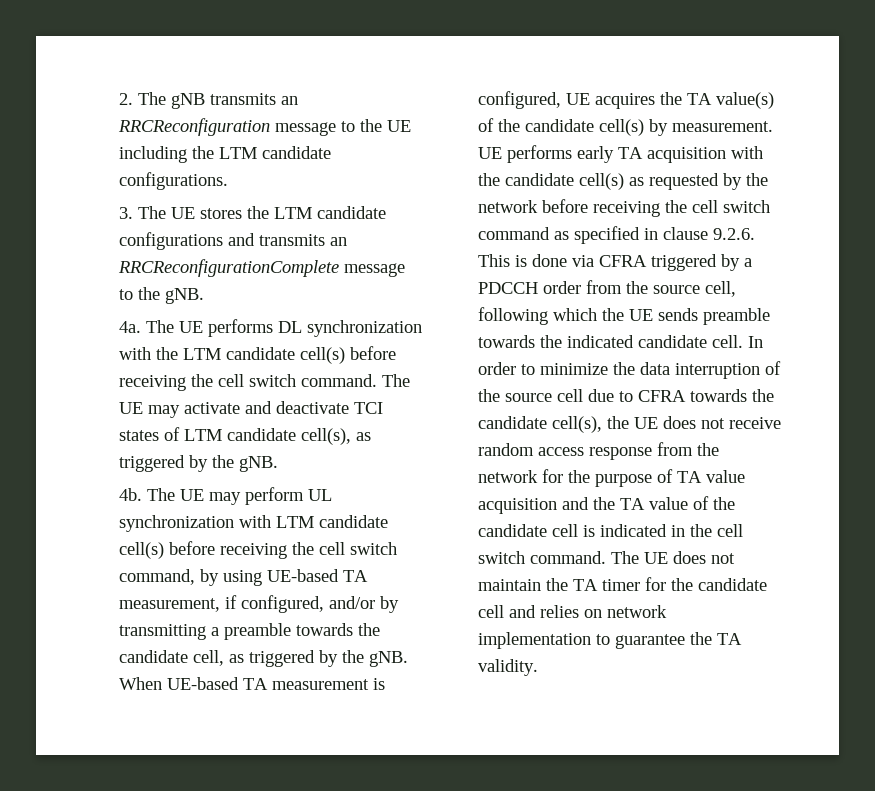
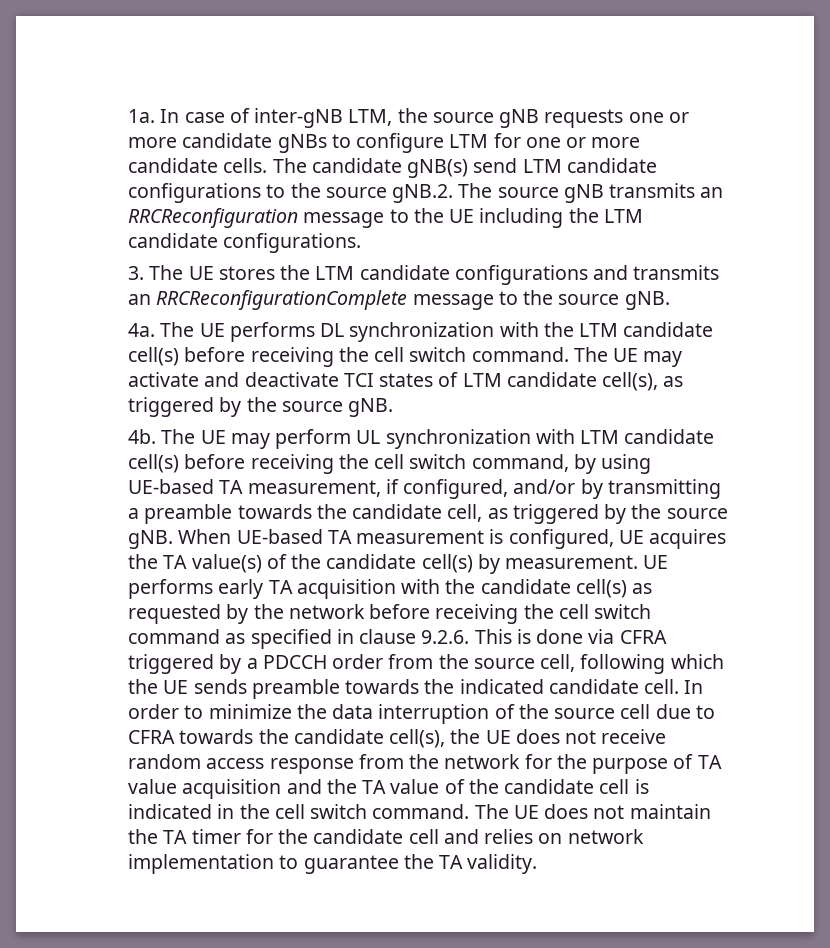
- 2. The gNB transmits an RRCReconfiguration message to the UE including the LTM candidate configurations.
+ 1a. In case of inter-gNB LTM, the source gNB requests one or more candidate gNBs to configure LTM for one or more candidate cells. The candidate gNB(s) send LTM candidate configurations to the source gNB.2. The source gNB transmits an RRCReconfiguration message to the UE including the LTM candidate configurations.
- 3. The UE stores the LTM candidate configurations and transmits an RRCReconfigurationComplete message to the gNB.
+ 3. The UE stores the LTM candidate configurations and transmits an RRCReconfigurationComplete message to the source gNB.
- The UE may activate and deactivate TCI states of LTM candidate cell(s), as triggered by the gNB.
+ The UE may activate and deactivate TCI states of LTM candidate cell(s), as triggered by the source gNB.
- The UE may perform UL synchronization with LTM candidate cell(s) before receiving the cell switch command, by using UE-based TA measurement, if configured, and/or by transmitting a preamble towards the candidate cell, as triggered by the gNB.
+ The UE may perform UL synchronization with LTM candidate cell(s) before receiving the cell switch command, by using UE-based TA measurement, if configured, and/or by transmitting a preamble towards the candidate cell, as triggered by the source gNB.

